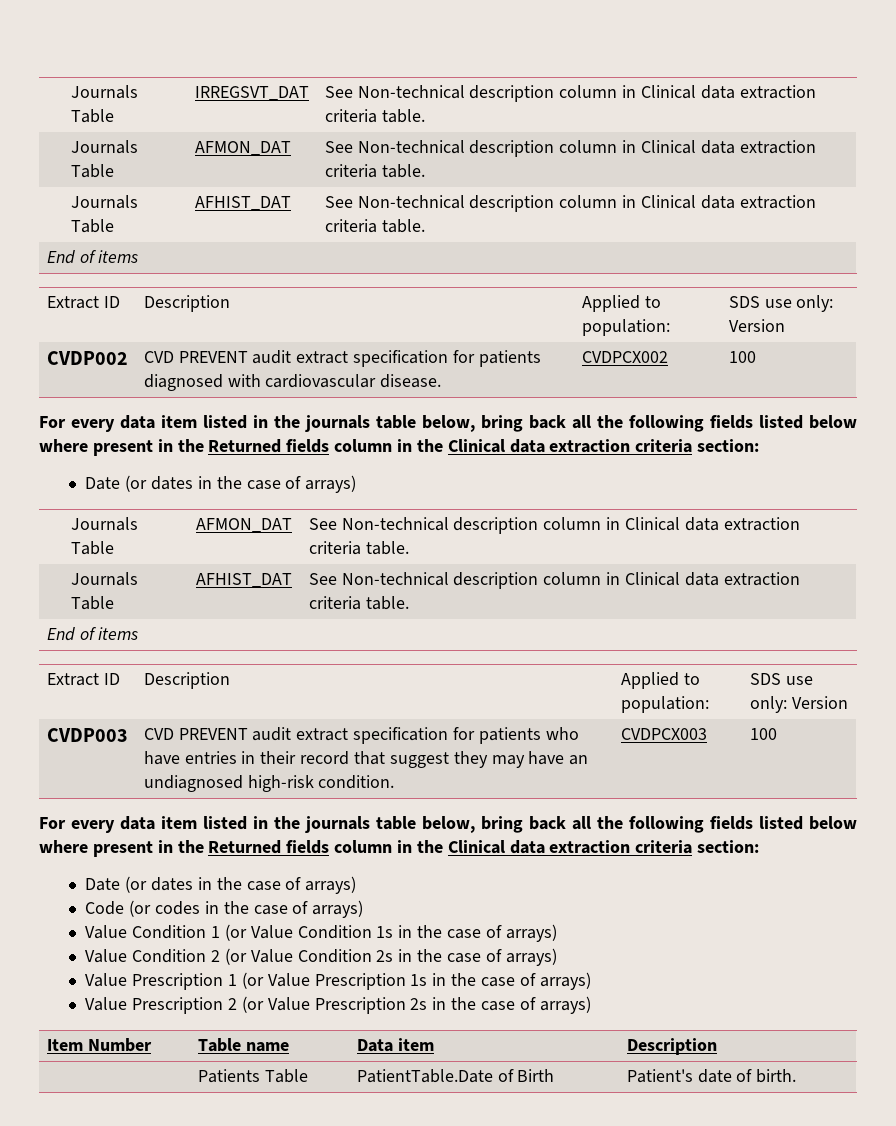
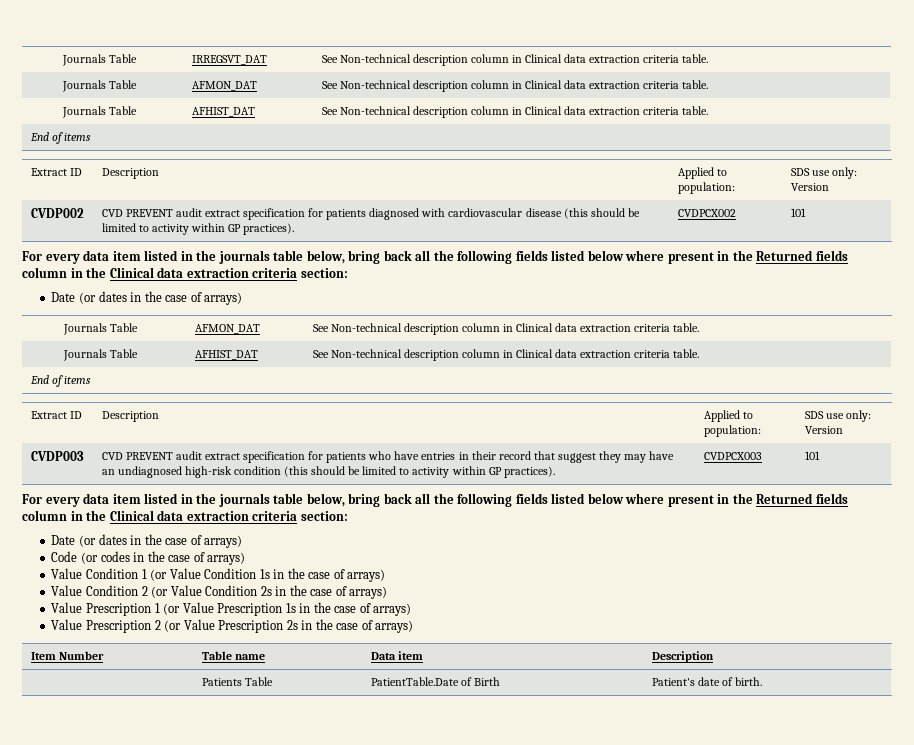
- CVDP002 | CVD PREVENT audit extract specification for patients diagnosed with cardiovascular disease. | CVDPCX002 | 100
+ CVDP002 | CVD PREVENT audit extract specification for patients diagnosed with cardiovascular disease (this should be limited to activity within GP practices). | CVDPCX002 | 101
- CVDP003 | CVD PREVENT audit extract specification for patients who have entries in their record that suggest they may have an undiagnosed high-risk condition. | CVDPCX003 | 100
+ CVDP003 | CVD PREVENT audit extract specification for patients who have entries in their record that suggest they may have an undiagnosed high-risk condition (this should be limited to activity within GP practices). | CVDPCX003 | 101

